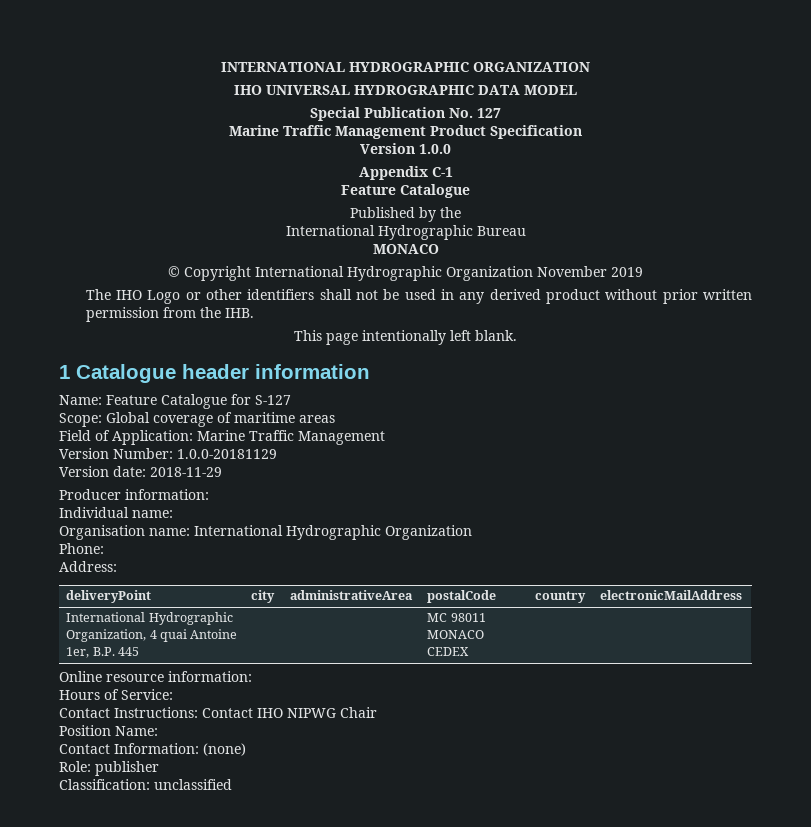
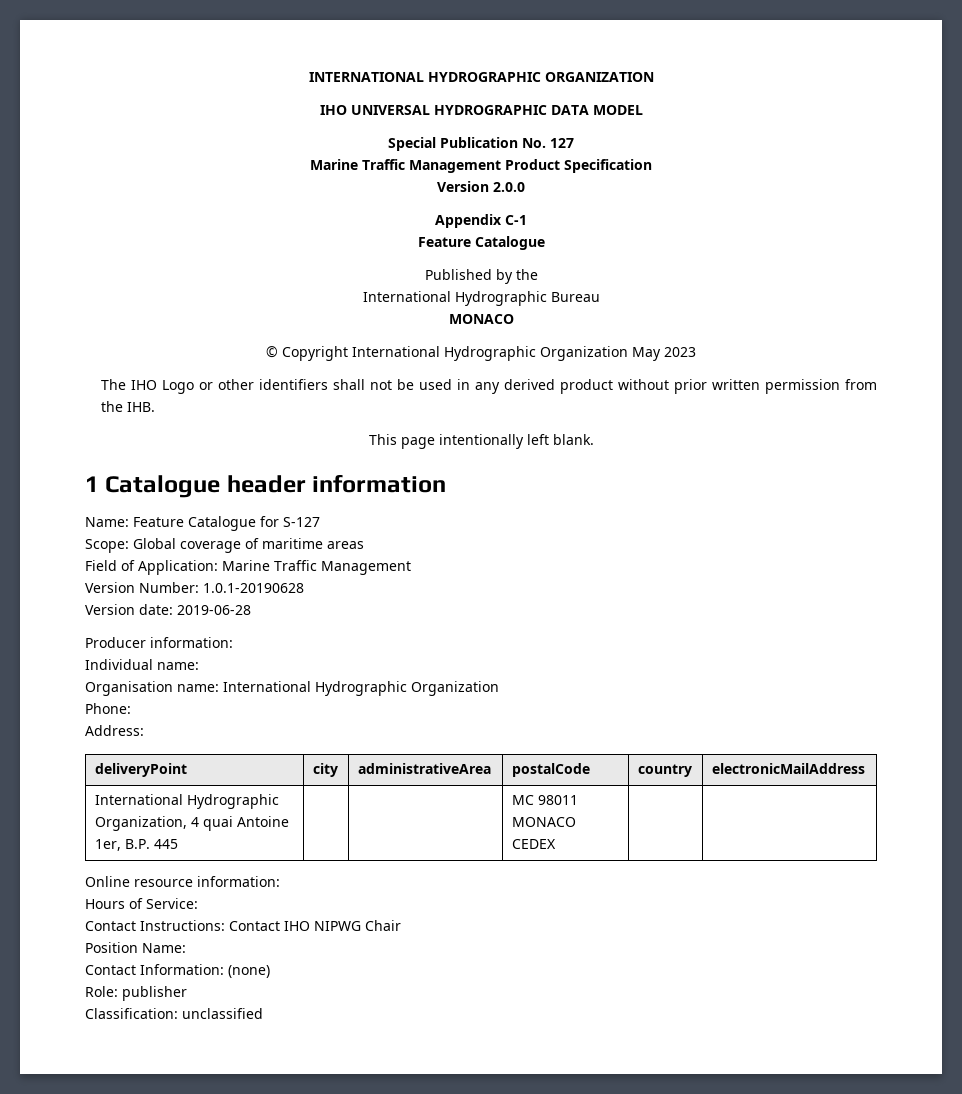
- Version 1.0.0
+ Version 2.0.0
- © Copyright International Hydrographic Organization November 2019
+ © Copyright International Hydrographic Organization May 2023
- Version Number: 1.0.0-20181129
+ Version Number: 1.0.1-20190628
- Version date: 2018-11-29
+ Version date: 2019-06-28

